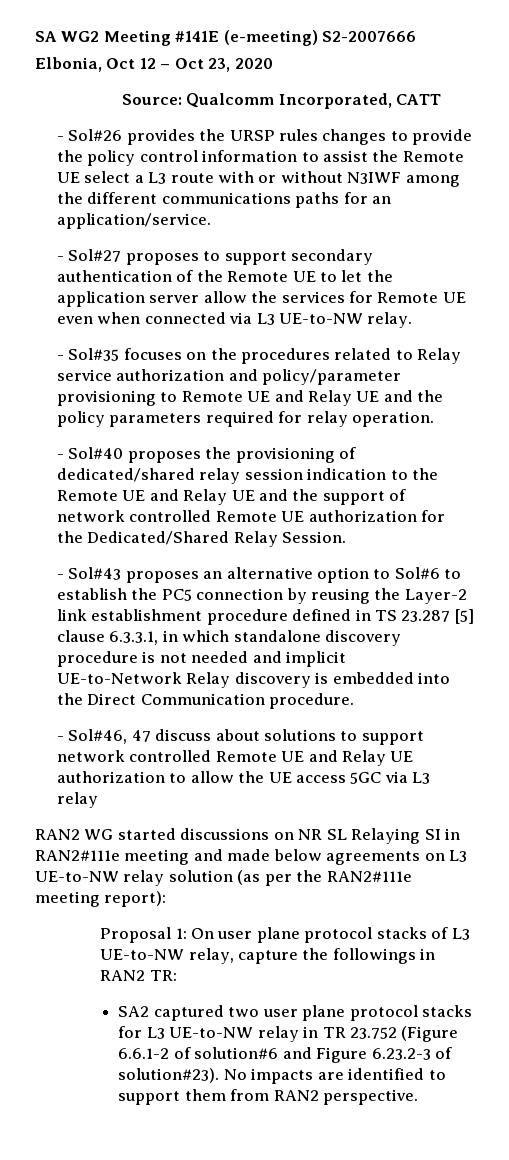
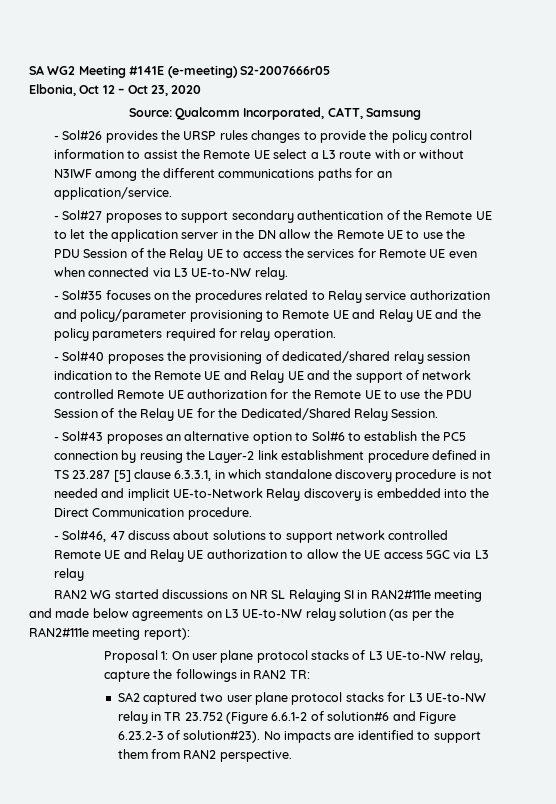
- SA WG2 Meeting #141E (e-meeting) S2-2007666
+ SA WG2 Meeting #141E (e-meeting) S2-2007666r05
- Source: Qualcomm Incorporated, CATT
+ Source: Qualcomm Incorporated, CATT, Samsung
- - Sol#27 proposes to support secondary authentication of the Remote UE to let the application server allow the services for Remote UE even when connected via L3 UE-to-NW relay.
+ - Sol#27 proposes to support secondary authentication of the Remote UE to let the application server in the DN allow the Remote UE to use the PDU Session of the Relay UE to access the services for Remote UE even when connected via L3 UE-to-NW relay.
- - Sol#40 proposes the provisioning of dedicated/shared relay session indication to the Remote UE and Relay UE and the support of network controlled Remote UE authorization for the Dedicated/Shared Relay Session.
+ - Sol#40 proposes the provisioning of dedicated/shared relay session indication to the Remote UE and Relay UE and the support of network controlled Remote UE authorization for the Remote UE to use the PDU Session of the Relay UE for the Dedicated/Shared Relay Session.

